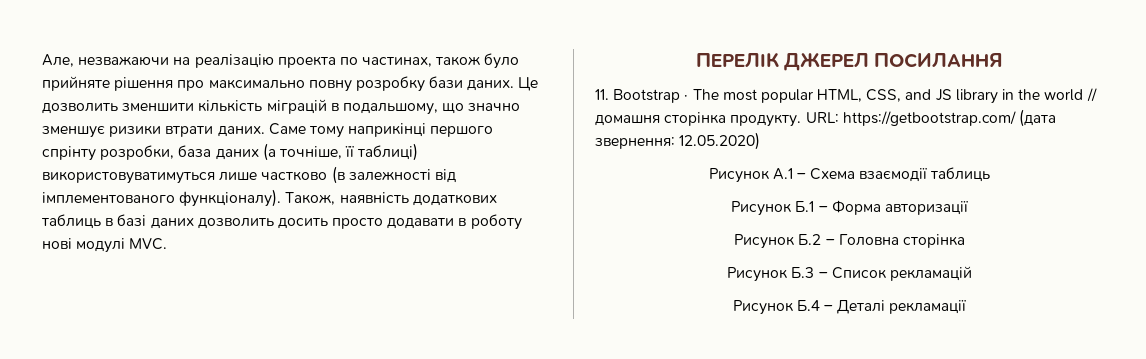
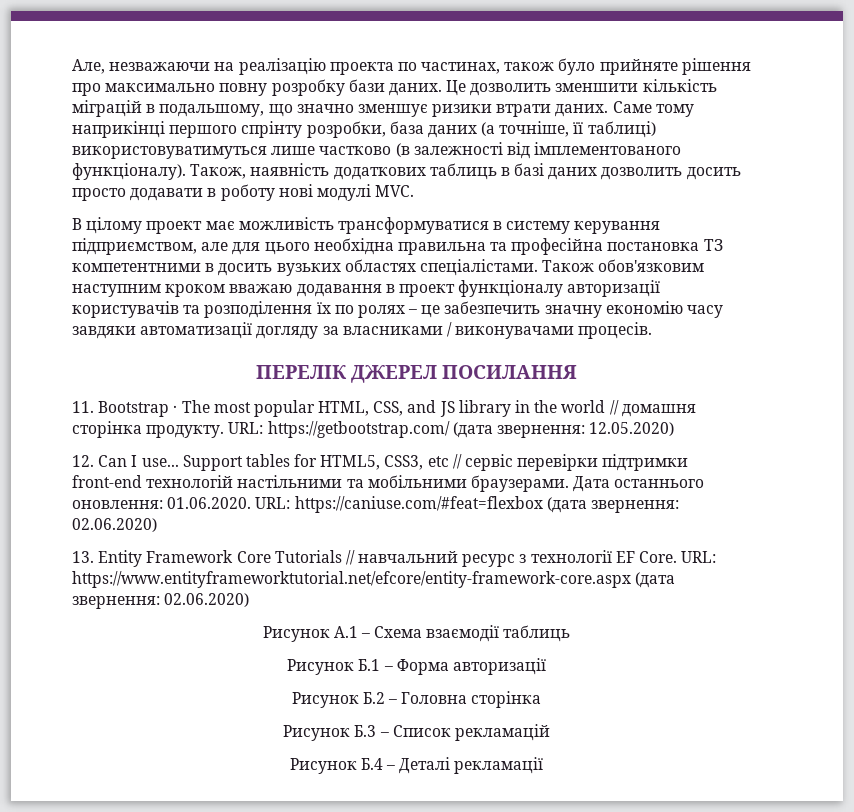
+ В цілому проект має можливість трансформуватися в систему керування підприємством, але для цього необхідна правильна та професійна постановка ТЗ компетентними в досить вузьких областях спеціалістами. Також обов'язковим наступним кроком вважаю додавання в проект функціоналу авторизації користувачів та розподілення їх по ролях – це забезпечить значну економію часу завдяки автоматизації догляду за власниками / виконувачами процесів.
+ 12. Can I use... Support tables for HTML5, CSS3, etc // сервіс перевірки підтримки front-end технологій настільними та мобільними браузерами. Дата останнього оновлення: 01.06.2020. URL: https://caniuse.com/#feat=flexbox (дата звернення: 02.06.2020)
+ 13. Entity Framework Core Tutorials // навчальний ресурс з технології EF Core. URL: https://www.entityframeworktutorial.net/efcore/entity-framework-core.aspx (дата звернення: 02.06.2020)

